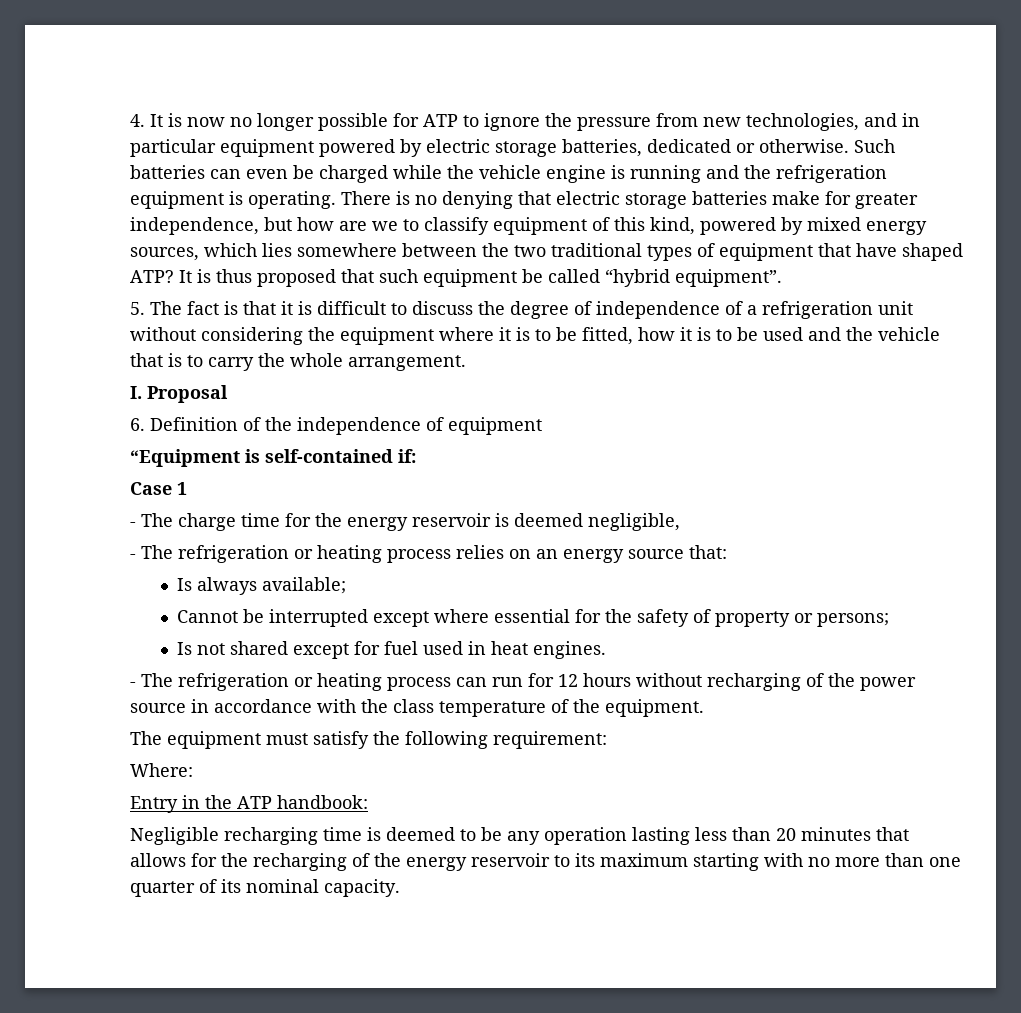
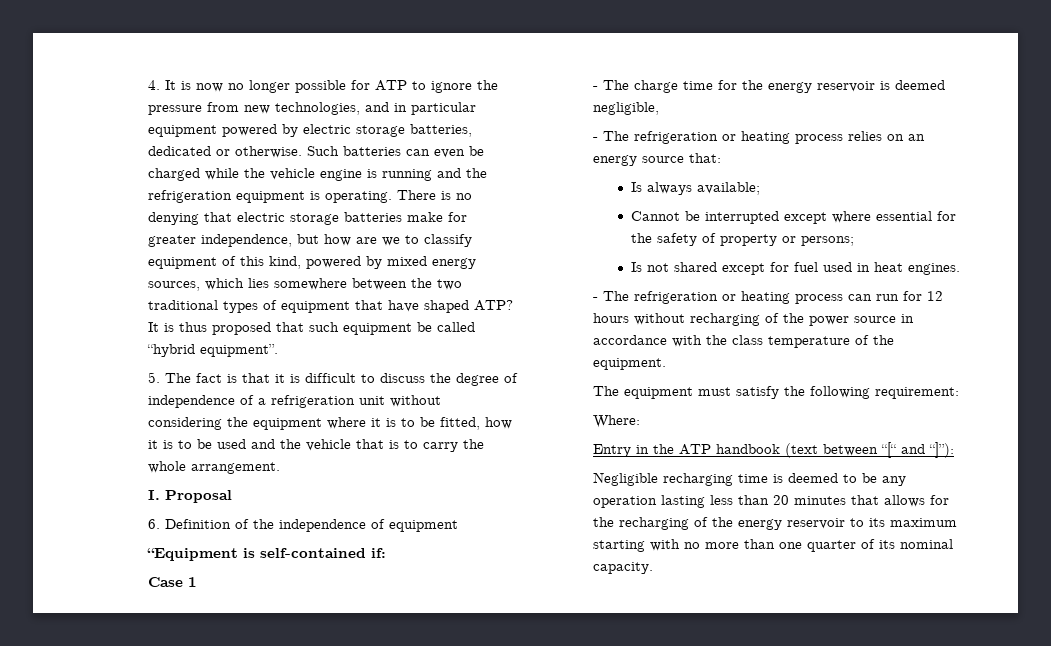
- Entry in the ATP handbook:
+ Entry in the ATP handbook (text between “[“ and “]”):

